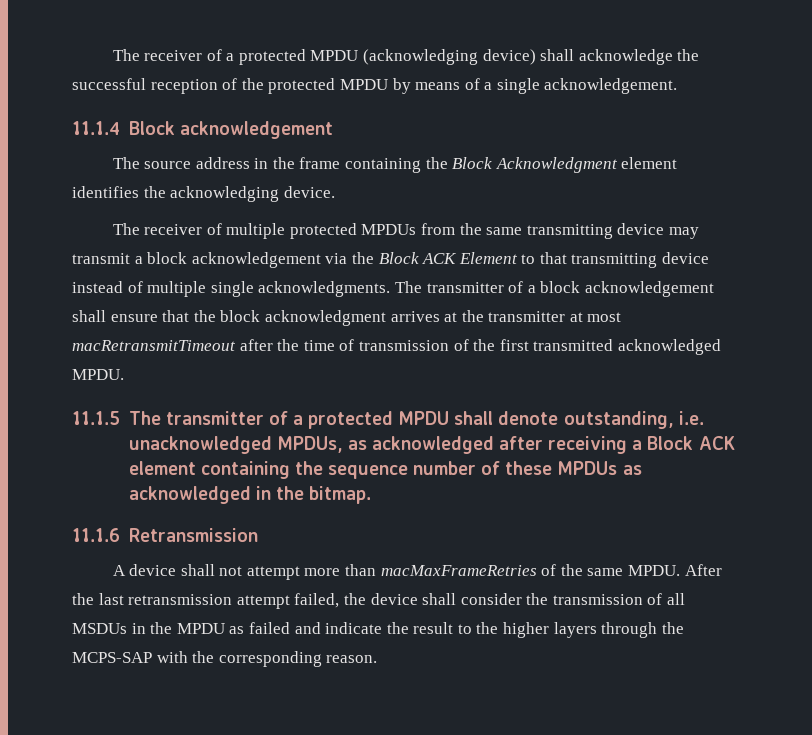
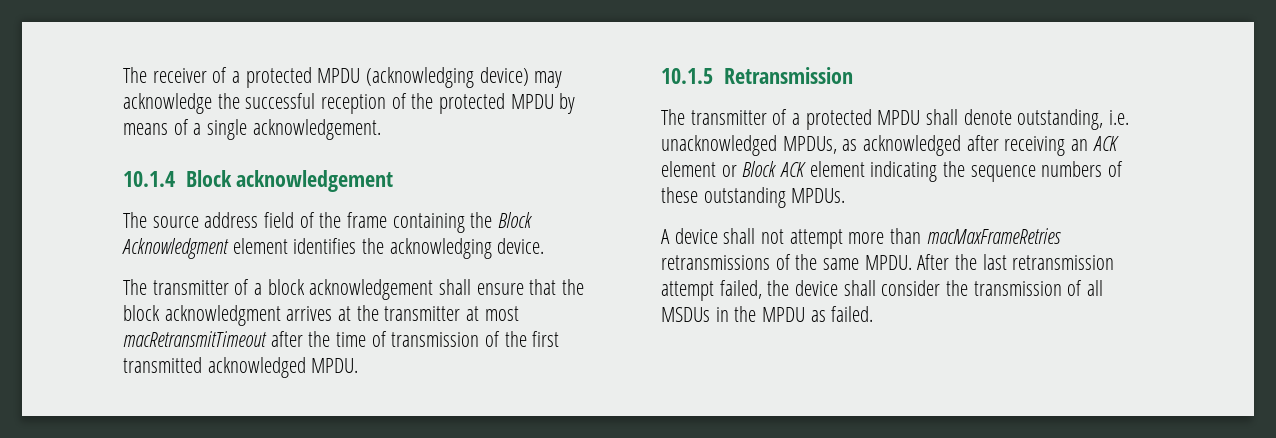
- The receiver of a protected MPDU (acknowledging device) shall acknowledge the successful reception of the protected MPDU by means of a single acknowledgement.
+ The receiver of a protected MPDU (acknowledging device) may acknowledge the successful reception of the protected MPDU by means of a single acknowledgement.
- 11.1.4 Block acknowledgement
+ 10.1.4 Block acknowledgement
- The source address in the frame containing the Block Acknowledgment element identifies the acknowledging device.
+ The source address field of the frame containing the Block Acknowledgment element identifies the acknowledging device.
- The receiver of multiple protected MPDUs from the same transmitting device may transmit a block acknowledgement via the Block ACK Element to that transmitting device instead of multiple single acknowledgments. The transmitter of a block acknowledgement shall ensure that the block acknowledgment arrives at the transmitter at most macRetransmitTimeout after the time of transmission of the first transmitted acknowledged MPDU.
+ The transmitter of a block acknowledgement shall ensure that the block acknowledgment arrives at the transmitter at most macRetransmitTimeout after the time of transmission of the first transmitted acknowledged MPDU.
- 11.1.5 The transmitter of a protected MPDU shall denote outstanding, i.e. unacknowledged MPDUs, as acknowledged after receiving a Block ACK element containing the sequence number of these MPDUs as acknowledged in the bitmap.
- 11.1.6 Retransmission
+ 10.1.5 Retransmission
+ The transmitter of a protected MPDU shall denote outstanding, i.e. unacknowledged MPDUs, as acknowledged after receiving an ACK element or Block ACK element indicating the sequence numbers of these outstanding MPDUs.
- A device shall not attempt more than macMaxFrameRetries of the same MPDU.
+ A device shall not attempt more than macMaxFrameRetries retransmissions of the same MPDU.
- After the last retransmission attempt failed, the device shall consider the transmission of all MSDUs in the MPDU as failed and indicate the result to the higher layers through the MCPS-SAP with the corresponding reason.
+ After the last retransmission attempt failed, the device shall consider the transmission of all MSDUs in the MPDU as failed.

